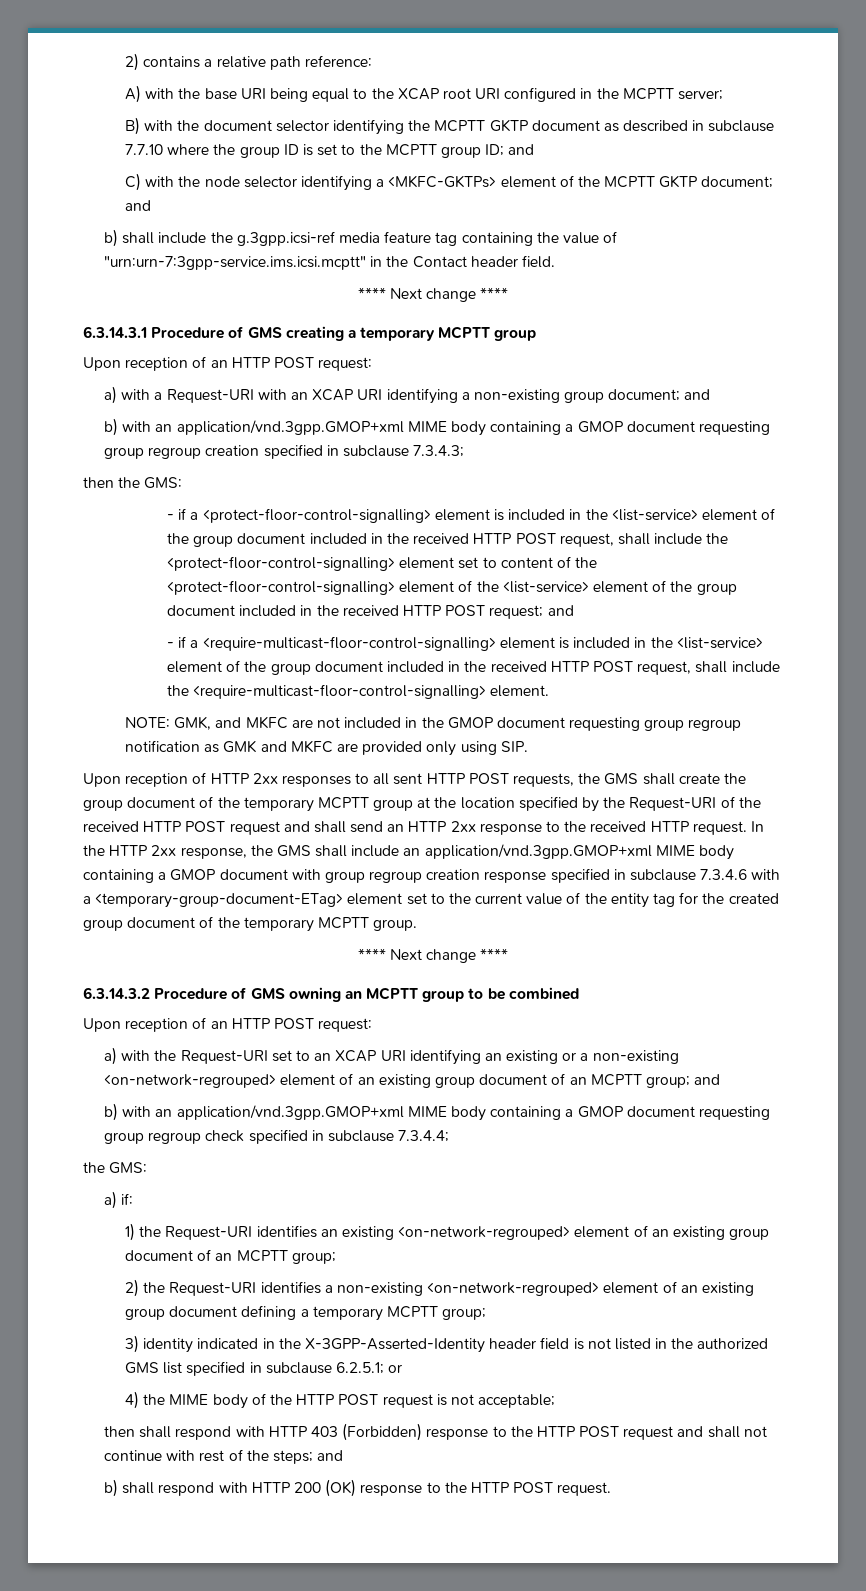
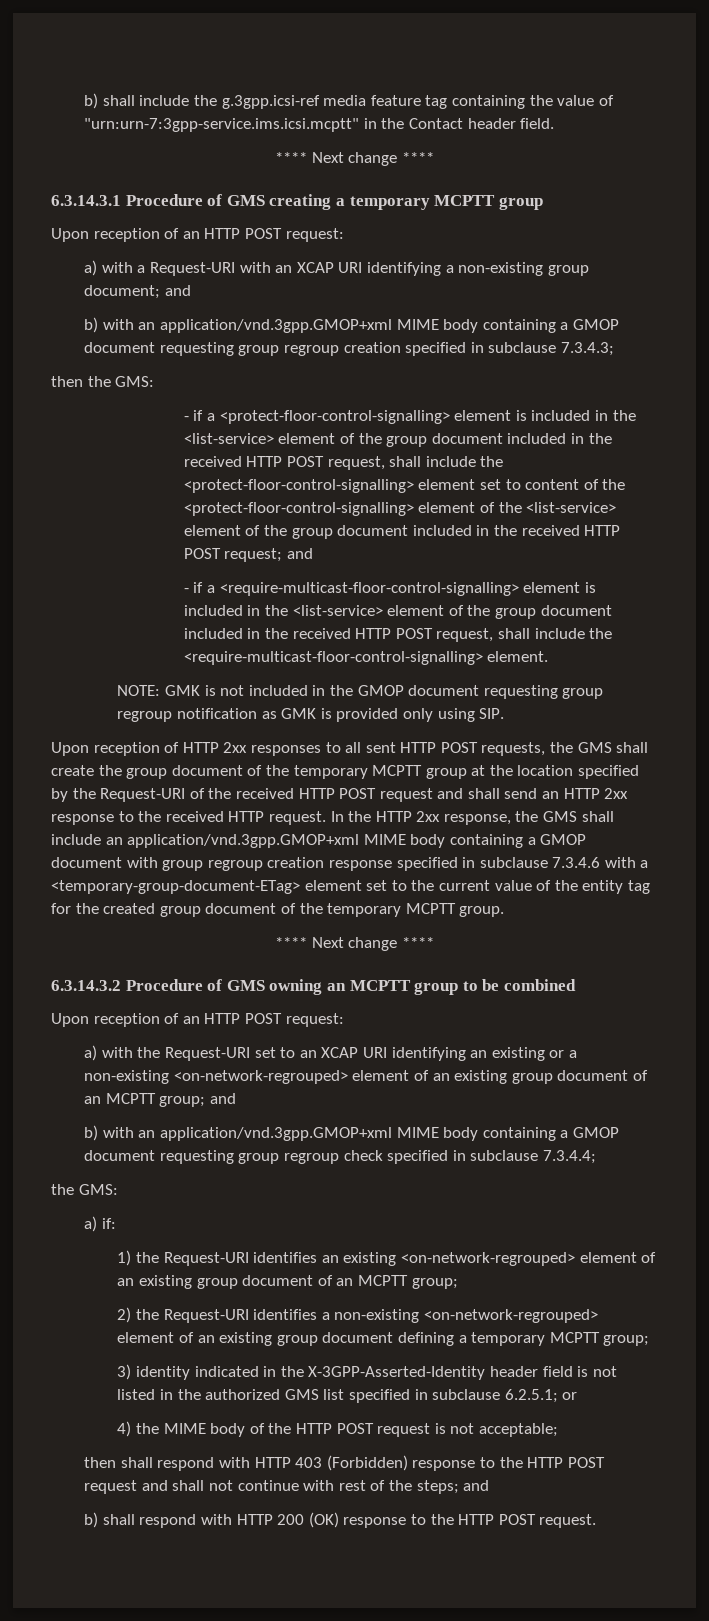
- 2) contains a relative path reference:
- A) with the base URI being equal to the XCAP root URI configured in the MCPTT server;
- B) with the document selector identifying the MCPTT GKTP document as described in subclause 7.7.10 where the group ID is set to the MCPTT group ID; and
- C) with the node selector identifying a <MKFC-GKTPs> element of the MCPTT GKTP document; and
- NOTE: GMK, and MKFC are not included in the GMOP document requesting group regroup notification as GMK and MKFC are provided only using SIP.
+ NOTE: GMK is not included in the GMOP document requesting group regroup notification as GMK is provided only using SIP.

